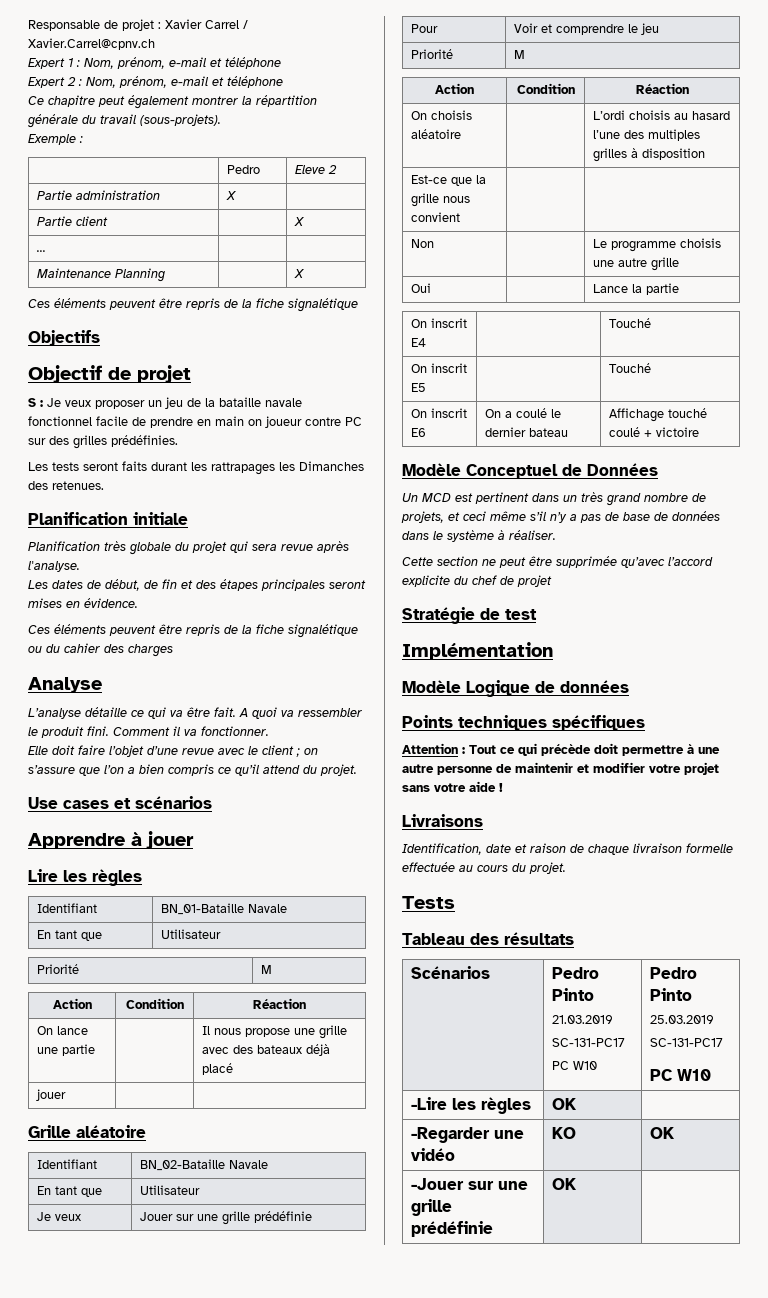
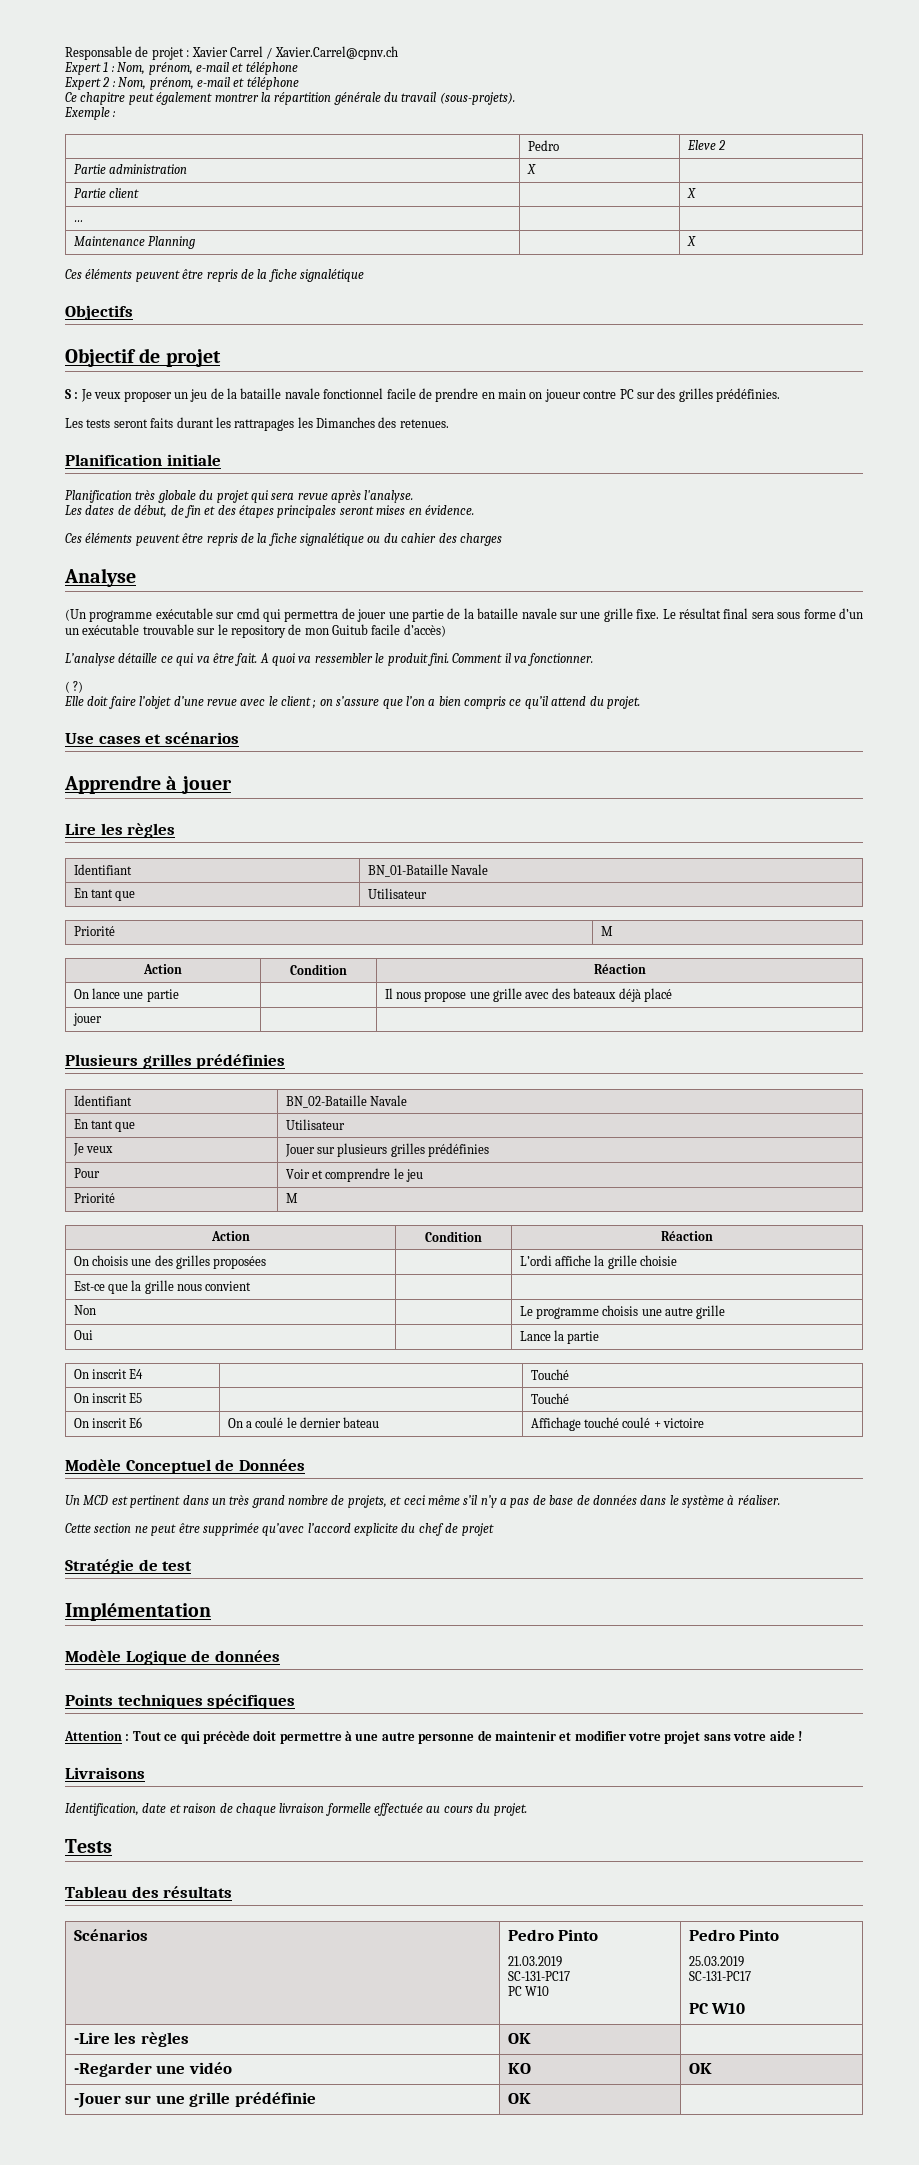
+ (Un programme exécutable sur cmd qui permettra de jouer une partie de la bataille navale sur une grille fixe. Le résultat final sera sous forme d’un un exécutable trouvable sur le repository de mon Guitub facile d’accès)
+ ( ?)
- Grille aléatoire
+ Plusieurs grilles prédéfinies
- Je veux | Jouer sur une grille prédéfinie
+ Je veux | Jouer sur plusieurs grilles prédéfinies
- On choisis aléatoire | | L’ordi choisis au hasard l’une des multiples grilles à disposition
+ On choisis une des grilles proposées | | L’ordi affiche la grille choisie

